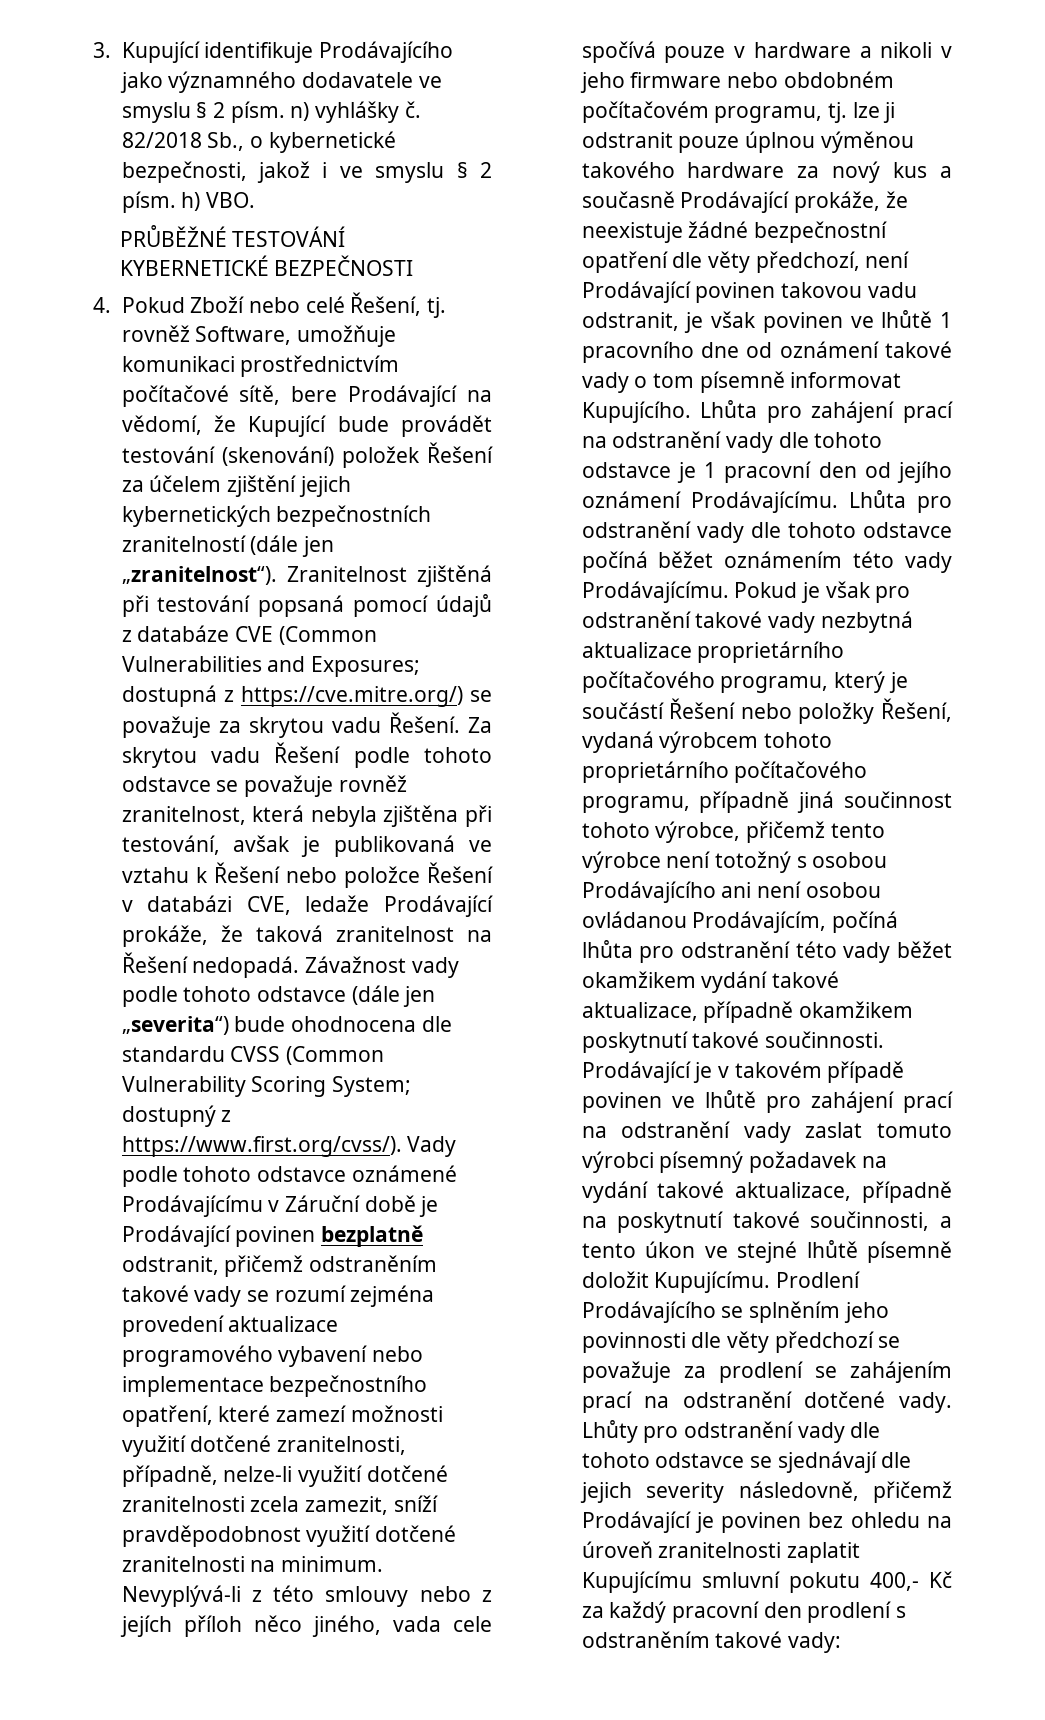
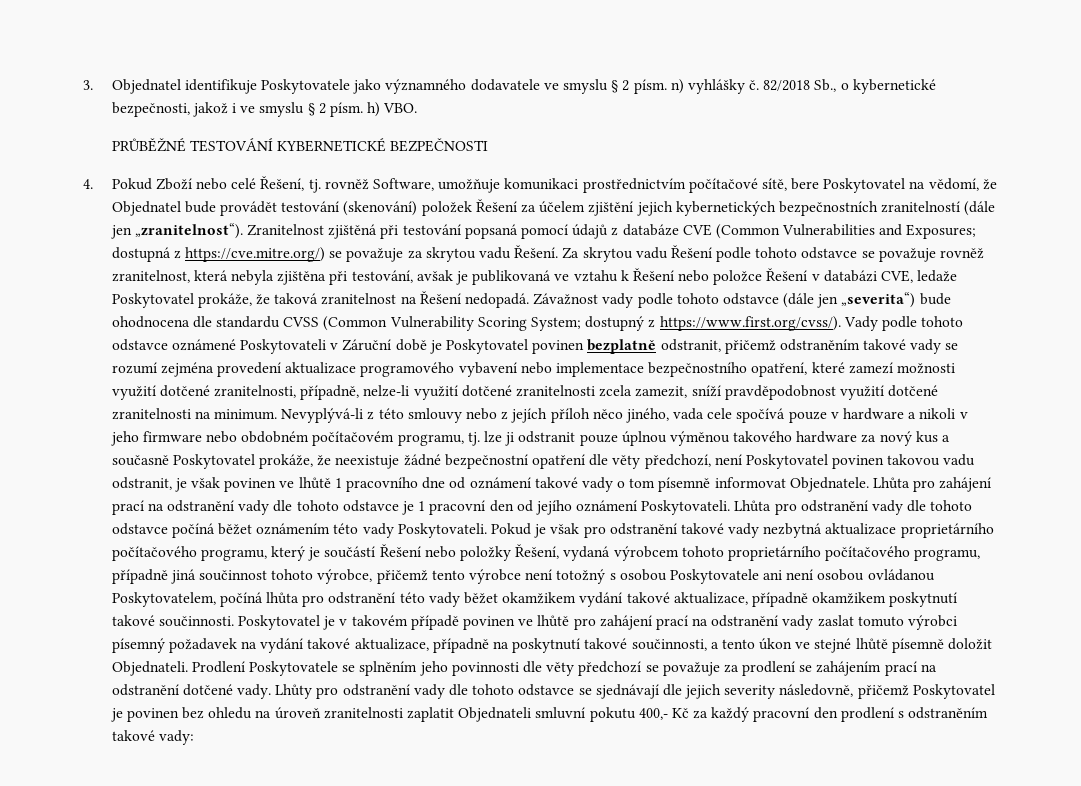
- 3. Kupující identifikuje Prodávajícího jako významného dodavatele ve smyslu § 2 písm. n) vyhlášky č.
+ 3. Objednatel identifikuje Poskytovatele jako významného dodavatele ve smyslu § 2 písm. n) vyhlášky č.
- 4. Pokud Zboží nebo celé Řešení, tj. rovněž Software, umožňuje komunikaci prostřednictvím počítačové sítě, bere Prodávající na vědomí, že Kupující bude provádět testování (skenování) položek Řešení za účelem zjištění jejich kybernetických bezpečnostních zranitelností (dále jen „zranitelnost“).
+ 4. Pokud Zboží nebo celé Řešení, tj. rovněž Software, umožňuje komunikaci prostřednictvím počítačové sítě, bere Poskytovatel na vědomí, že Objednatel bude provádět testování (skenování) položek Řešení za účelem zjištění jejich kybernetických bezpečnostních zranitelností (dále jen „zranitelnost“).
- Za skrytou vadu Řešení podle tohoto odstavce se považuje rovněž zranitelnost, která nebyla zjištěna při testování, avšak je publikovaná ve vztahu k Řešení nebo položce Řešení v databázi CVE, ledaže Prodávající prokáže, že taková zranitelnost na Řešení nedopadá.
+ Za skrytou vadu Řešení podle tohoto odstavce se považuje rovněž zranitelnost, která nebyla zjištěna při testování, avšak je publikovaná ve vztahu k Řešení nebo položce Řešení v databázi CVE, ledaže Poskytovatel prokáže, že taková zranitelnost na Řešení nedopadá.
- dostupný z https://www.first.org/cvss/). Vady podle tohoto odstavce oznámené Prodávajícímu v Záruční době je Prodávající povinen bezplatně odstranit, přičemž odstraněním takové vady se rozumí zejména provedení aktualizace programového vybavení nebo implementace bezpečnostního opatření, které zamezí možnosti využití dotčené zranitelnosti, případně, nelze-li využití dotčené zranitelnosti zcela zamezit, sníží pravděpodobnost využití dotčené zranitelnosti na minimum.
+ dostupný z https://www.first.org/cvss/). Vady podle tohoto odstavce oznámené Poskytovateli v Záruční době je Poskytovatel povinen bezplatně odstranit, přičemž odstraněním takové vady se rozumí zejména provedení aktualizace programového vybavení nebo implementace bezpečnostního opatření, které zamezí možnosti využití dotčené zranitelnosti, případně, nelze-li využití dotčené zranitelnosti zcela zamezit, sníží pravděpodobnost využití dotčené zranitelnosti na minimum.
- Nevyplývá-li z této smlouvy nebo z jejích příloh něco jiného, vada cele spočívá pouze v hardware a nikoli v jeho firmware nebo obdobném počítačovém programu, tj. lze ji odstranit pouze úplnou výměnou takového hardware za nový kus a současně Prodávající prokáže, že neexistuje žádné bezpečnostní opatření dle věty předchozí, není Prodávající povinen takovou vadu odstranit, je však povinen ve lhůtě 1 pracovního dne od oznámení takové vady o tom písemně informovat Kupujícího.
+ Nevyplývá-li z této smlouvy nebo z jejích příloh něco jiného, vada cele spočívá pouze v hardware a nikoli v jeho firmware nebo obdobném počítačovém programu, tj. lze ji odstranit pouze úplnou výměnou takového hardware za nový kus a současně Poskytovatel prokáže, že neexistuje žádné bezpečnostní opatření dle věty předchozí, není Poskytovatel povinen takovou vadu odstranit, je však povinen ve lhůtě 1 pracovního dne od oznámení takové vady o tom písemně informovat Objednatele.
- Lhůta pro zahájení prací na odstranění vady dle tohoto odstavce je 1 pracovní den od jejího oznámení Prodávajícímu.
+ Lhůta pro zahájení prací na odstranění vady dle tohoto odstavce je 1 pracovní den od jejího oznámení Poskytovateli.
- Lhůta pro odstranění vady dle tohoto odstavce počíná běžet oznámením této vady Prodávajícímu.
+ Lhůta pro odstranění vady dle tohoto odstavce počíná běžet oznámením této vady Poskytovateli.
- Pokud je však pro odstranění takové vady nezbytná aktualizace proprietárního počítačového programu, který je součástí Řešení nebo položky Řešení, vydaná výrobcem tohoto proprietárního počítačového programu, případně jiná součinnost tohoto výrobce, přičemž tento výrobce není totožný s osobou Prodávajícího ani není osobou ovládanou Prodávajícím, počíná lhůta pro odstranění této vady běžet okamžikem vydání takové aktualizace, případně okamžikem poskytnutí takové součinnosti.
+ Pokud je však pro odstranění takové vady nezbytná aktualizace proprietárního počítačového programu, který je součástí Řešení nebo položky Řešení, vydaná výrobcem tohoto proprietárního počítačového programu, případně jiná součinnost tohoto výrobce, přičemž tento výrobce není totožný s osobou Poskytovatele ani není osobou ovládanou Poskytovatelem, počíná lhůta pro odstranění této vady běžet okamžikem vydání takové aktualizace, případně okamžikem poskytnutí takové součinnosti.
- Prodávající je v takovém případě povinen ve lhůtě pro zahájení prací na odstranění vady zaslat tomuto výrobci písemný požadavek na vydání takové aktualizace, případně na poskytnutí takové součinnosti, a tento úkon ve stejné lhůtě písemně doložit Kupujícímu. Prodlení Prodávajícího se splněním jeho povinnosti dle věty předchozí se považuje za prodlení se zahájením prací na odstranění dotčené vady.
+ Poskytovatel je v takovém případě povinen ve lhůtě pro zahájení prací na odstranění vady zaslat tomuto výrobci písemný požadavek na vydání takové aktualizace, případně na poskytnutí takové součinnosti, a tento úkon ve stejné lhůtě písemně doložit Objednateli. Prodlení Poskytovatele se splněním jeho povinnosti dle věty předchozí se považuje za prodlení se zahájením prací na odstranění dotčené vady.
- Lhůty pro odstranění vady dle tohoto odstavce se sjednávají dle jejich severity následovně, přičemž Prodávající je povinen bez ohledu na úroveň zranitelnosti zaplatit Kupujícímu smluvní pokutu 400,- Kč za každý pracovní den prodlení s odstraněním takové vady:
+ Lhůty pro odstranění vady dle tohoto odstavce se sjednávají dle jejich severity následovně, přičemž Poskytovatel je povinen bez ohledu na úroveň zranitelnosti zaplatit Objednateli smluvní pokutu 400,- Kč za každý pracovní den prodlení s odstraněním takové vady:

